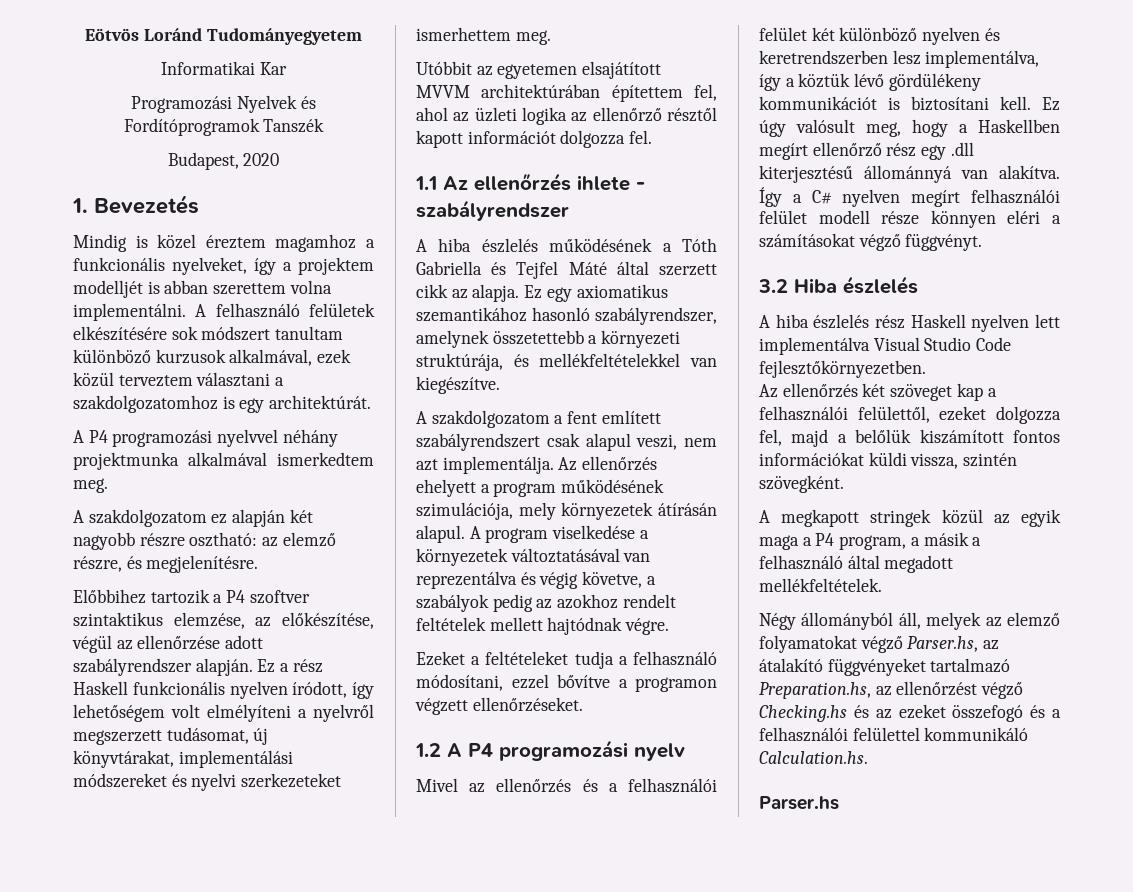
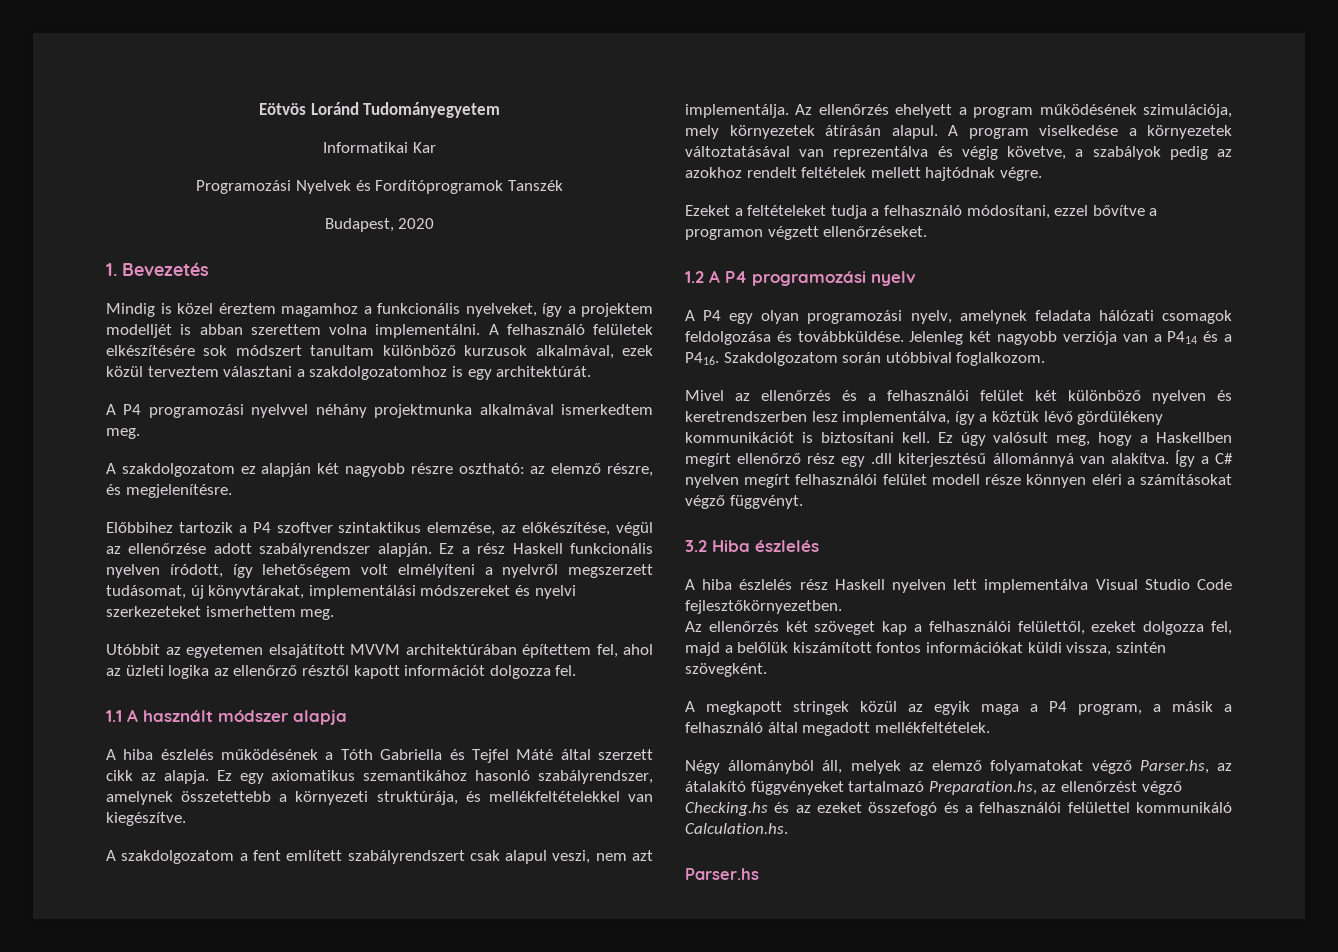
- 1.1 Az ellenőrzés ihlete - szabályrendszer
+ 1.1 A használt módszer alapja
+ A P4 egy olyan programozási nyelv, amelynek feladata hálózati csomagok feldolgozása és továbbküldése. Jelenleg két nagyobb verziója van a P414 és a P416. Szakdolgozatom során utóbbival foglalkozom.

